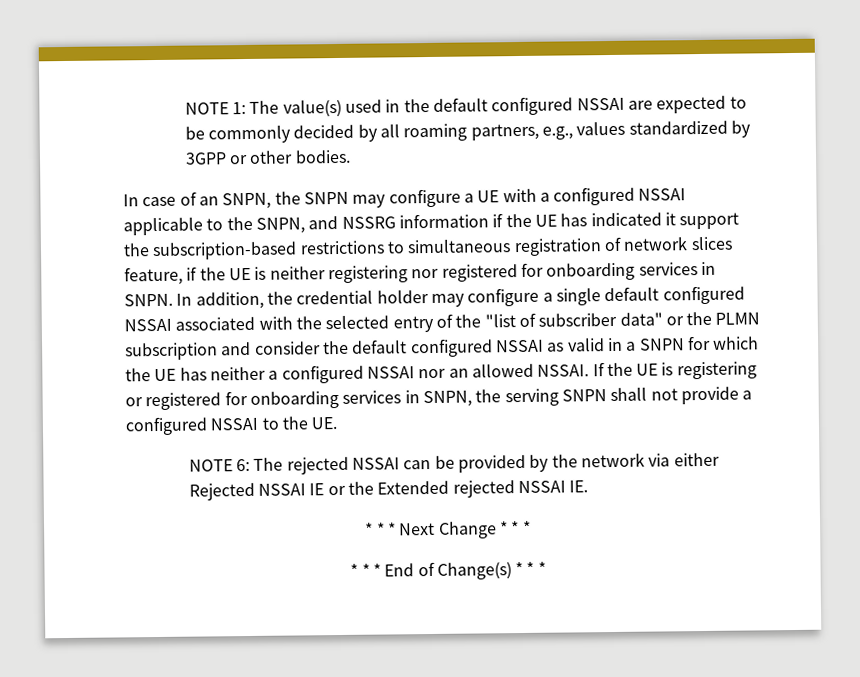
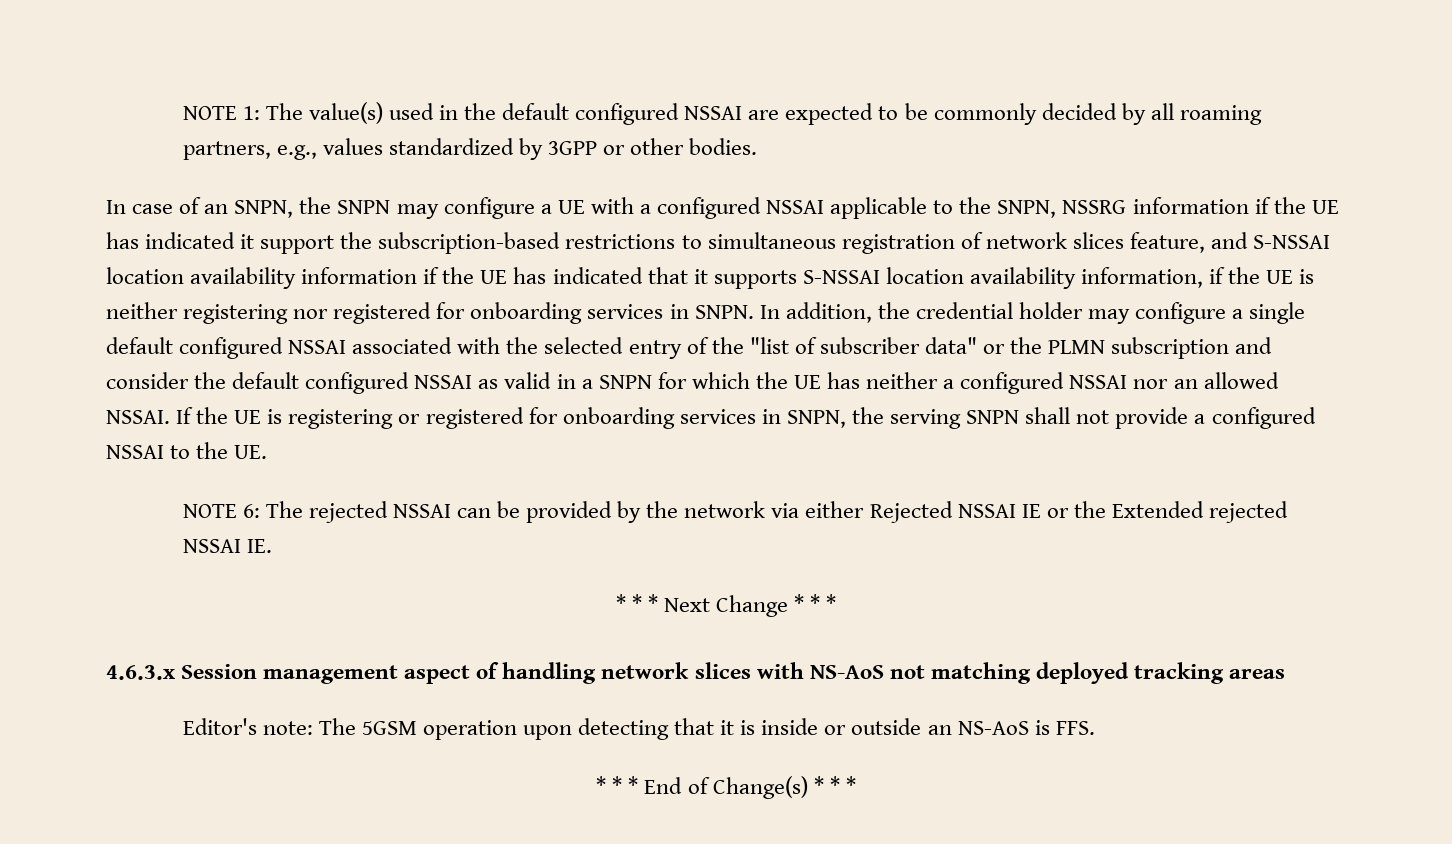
- In case of an SNPN, the SNPN may configure a UE with a configured NSSAI applicable to the SNPN, and NSSRG information if the UE has indicated it support the subscription-based restrictions to simultaneous registration of network slices feature, if the UE is neither registering nor registered for onboarding services in SNPN.
+ In case of an SNPN, the SNPN may configure a UE with a configured NSSAI applicable to the SNPN, NSSRG information if the UE has indicated it support the subscription-based restrictions to simultaneous registration of network slices feature, and S-NSSAI location availability information if the UE has indicated that it supports S-NSSAI location availability information, if the UE is neither registering nor registered for onboarding services in SNPN.
+ 4.6.3.x Session management aspect of handling network slices with NS-AoS not matching deployed tracking areas
+ Editor's note: The 5GSM operation upon detecting that it is inside or outside an NS-AoS is FFS.

